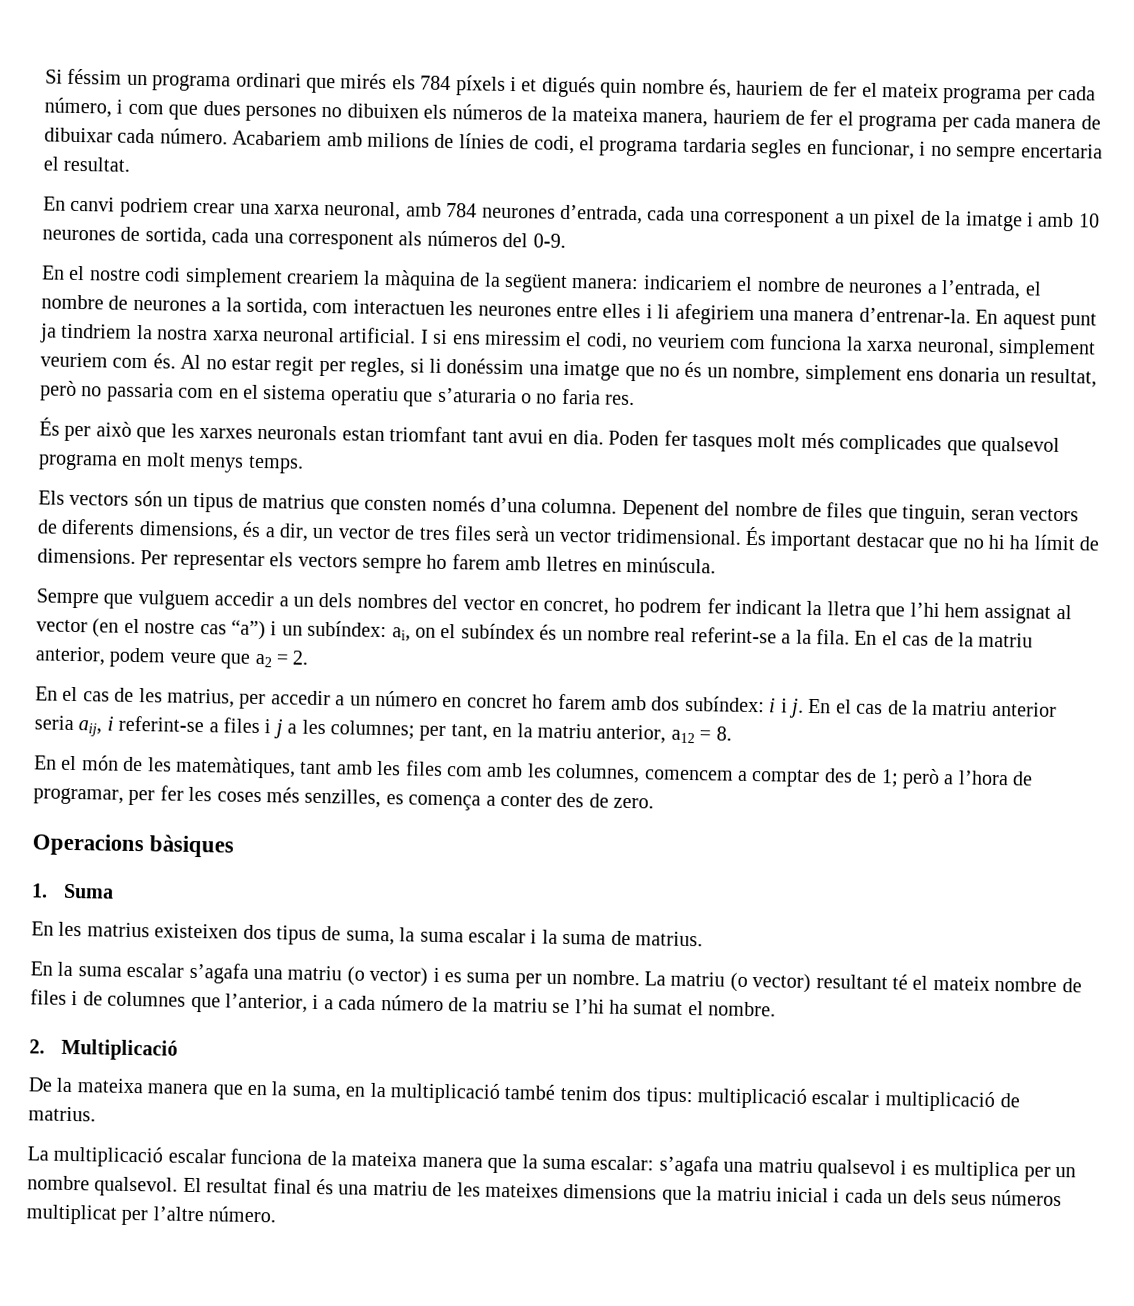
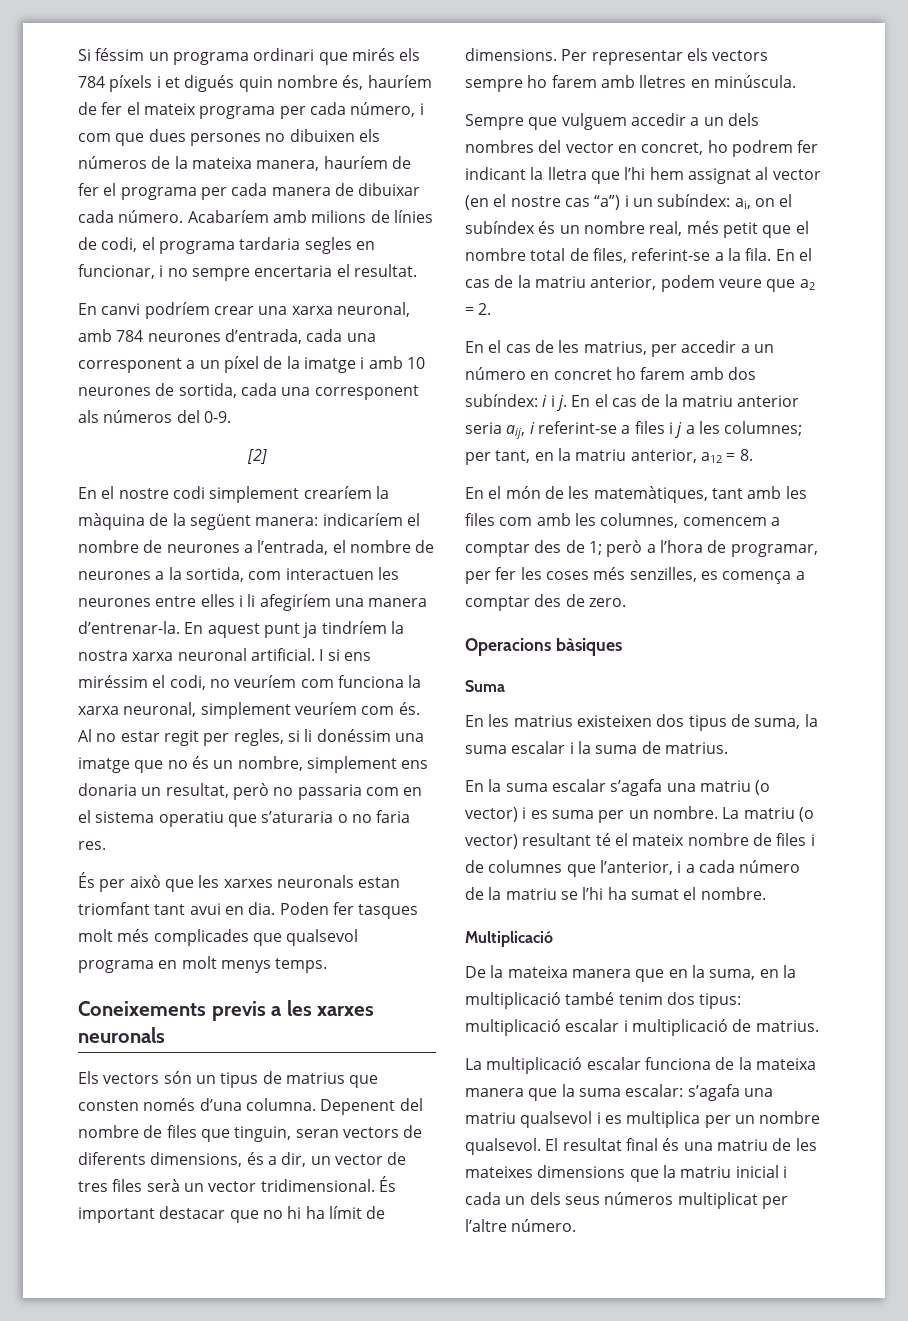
- Si féssim un programa ordinari que mirés els 784 píxels i et digués quin nombre és, hauriem de fer el mateix programa per cada número, i com que dues persones no dibuixen els números de la mateixa manera, hauriem de fer el programa per cada manera de dibuixar cada número.
+ Si féssim un programa ordinari que mirés els 784 píxels i et digués quin nombre és, hauríem de fer el mateix programa per cada número, i com que dues persones no dibuixen els números de la mateixa manera, hauríem de fer el programa per cada manera de dibuixar cada número.
- Acabariem amb milions de línies de codi, el programa tardaria segles en funcionar, i no sempre encertaria el resultat.
+ Acabaríem amb milions de línies de codi, el programa tardaria segles en funcionar, i no sempre encertaria el resultat.
- En canvi podriem crear una xarxa neuronal, amb 784 neurones d’entrada, cada una corresponent a un pixel de la imatge i amb 10 neurones de sortida, cada una corresponent als números del 0-9.
+ En canvi podríem crear una xarxa neuronal, amb 784 neurones d’entrada, cada una corresponent a un píxel de la imatge i amb 10 neurones de sortida, cada una corresponent als números del 0-9.
+ [2]
- En el nostre codi simplement creariem la màquina de la següent manera: indicariem el nombre de neurones a l’entrada, el nombre de neurones a la sortida, com interactuen les neurones entre elles i li afegiriem una manera d’entrenar-la.
+ En el nostre codi simplement crearíem la màquina de la següent manera: indicaríem el nombre de neurones a l’entrada, el nombre de neurones a la sortida, com interactuen les neurones entre elles i li afegiríem una manera d’entrenar-la.
- En aquest punt ja tindriem la nostra xarxa neuronal artificial.
+ En aquest punt ja tindríem la nostra xarxa neuronal artificial.
- I si ens miressim el codi, no veuriem com funciona la xarxa neuronal, simplement veuriem com és.
+ I si ens miréssim el codi, no veuríem com funciona la xarxa neuronal, simplement veuríem com és.
+ Coneixements previs a les xarxes neuronals
- Sempre que vulguem accedir a un dels nombres del vector en concret, ho podrem fer indicant la lletra que l’hi hem assignat al vector (en el nostre cas “a”) i un subíndex: ai, on el subíndex és un nombre real referint-se a la fila.
+ Sempre que vulguem accedir a un dels nombres del vector en concret, ho podrem fer indicant la lletra que l’hi hem assignat al vector (en el nostre cas “a”) i un subíndex: ai, on el subíndex és un nombre real, més petit que el nombre total de files, referint-se a la fila.
- En el món de les matemàtiques, tant amb les files com amb les columnes, comencem a comptar des de 1; però a l’hora de programar, per fer les coses més senzilles, es comença a conter des de zero.
+ En el món de les matemàtiques, tant amb les files com amb les columnes, comencem a comptar des de 1; però a l’hora de programar, per fer les coses més senzilles, es comença a comptar des de zero.
- 1. Suma
+ Suma
- 2. Multiplicació
+ Multiplicació

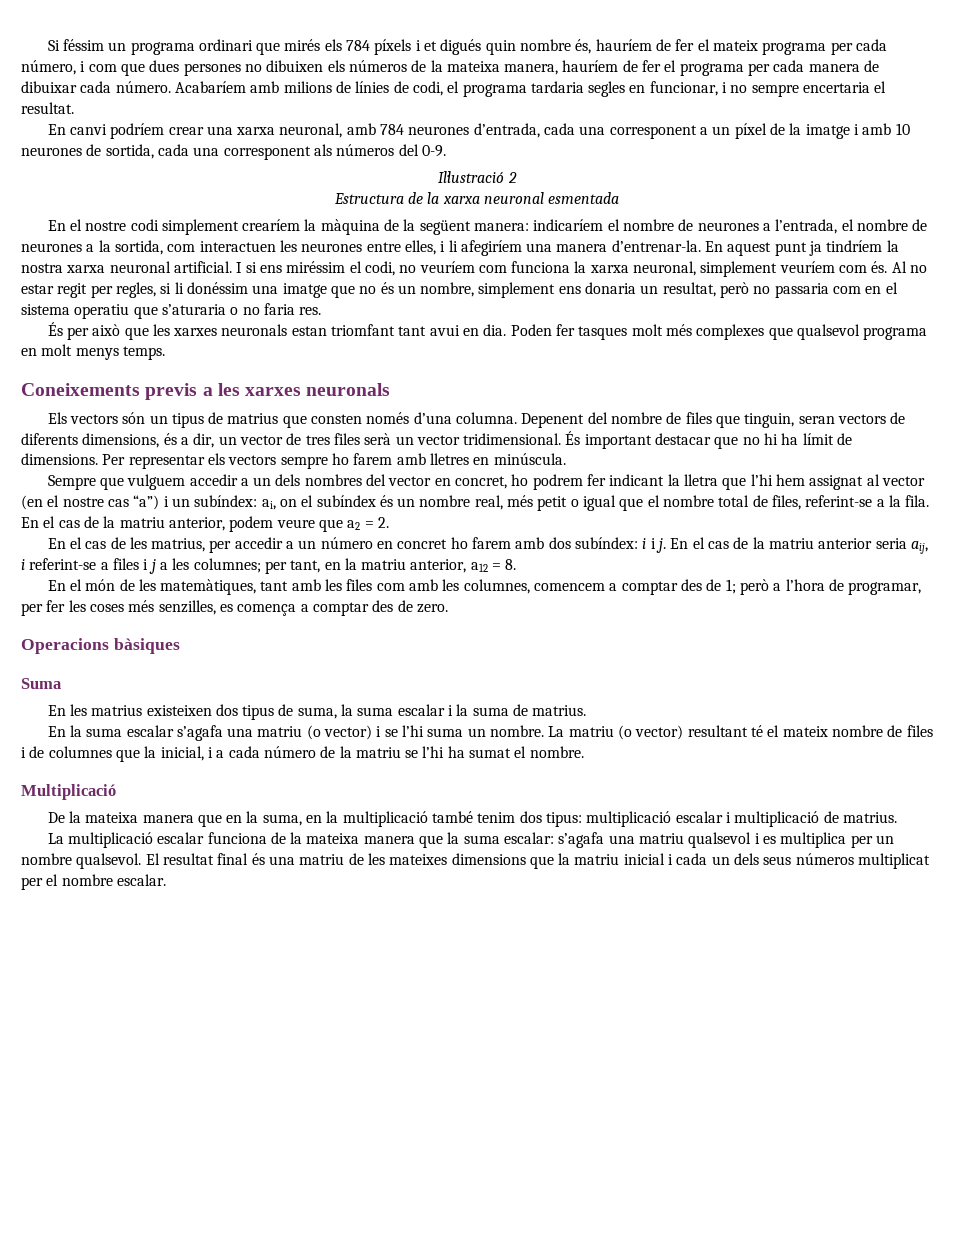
- [2]
+ Il·lustració 2
+ Estructura de la xarxa neuronal esmentada
- En el nostre codi simplement crearíem la màquina de la següent manera: indicaríem el nombre de neurones a l’entrada, el nombre de neurones a la sortida, com interactuen les neurones entre elles i li afegiríem una manera d’entrenar-la.
+ En el nostre codi simplement crearíem la màquina de la següent manera: indicaríem el nombre de neurones a l’entrada, el nombre de neurones a la sortida, com interactuen les neurones entre elles, i li afegiríem una manera d’entrenar-la.
- Poden fer tasques molt més complicades que qualsevol programa en molt menys temps.
+ Poden fer tasques molt més complexes que qualsevol programa en molt menys temps.
- Sempre que vulguem accedir a un dels nombres del vector en concret, ho podrem fer indicant la lletra que l’hi hem assignat al vector (en el nostre cas “a”) i un subíndex: ai, on el subíndex és un nombre real, més petit que el nombre total de files, referint-se a la fila.
+ Sempre que vulguem accedir a un dels nombres del vector en concret, ho podrem fer indicant la lletra que l’hi hem assignat al vector (en el nostre cas “a”) i un subíndex: ai, on el subíndex és un nombre real, més petit o igual que el nombre total de files, referint-se a la fila.
- En la suma escalar s’agafa una matriu (o vector) i es suma per un nombre.
+ En la suma escalar s’agafa una matriu (o vector) i se l’hi suma un nombre.
- La matriu (o vector) resultant té el mateix nombre de files i de columnes que l’anterior, i a cada número de la matriu se l’hi ha sumat el nombre.
+ La matriu (o vector) resultant té el mateix nombre de files i de columnes que la inicial, i a cada número de la matriu se l’hi ha sumat el nombre.
- El resultat final és una matriu de les mateixes dimensions que la matriu inicial i cada un dels seus números multiplicat per l’altre número.
+ El resultat final és una matriu de les mateixes dimensions que la matriu inicial i cada un dels seus números multiplicat per el nombre escalar.

